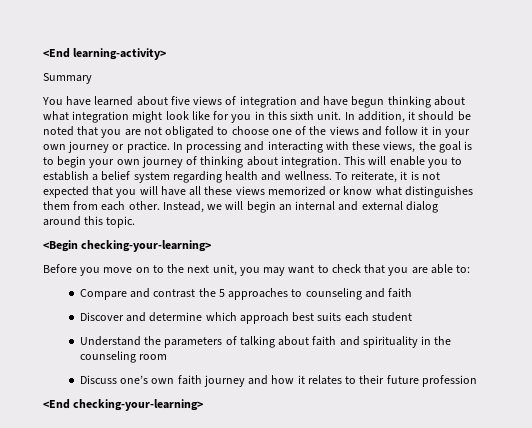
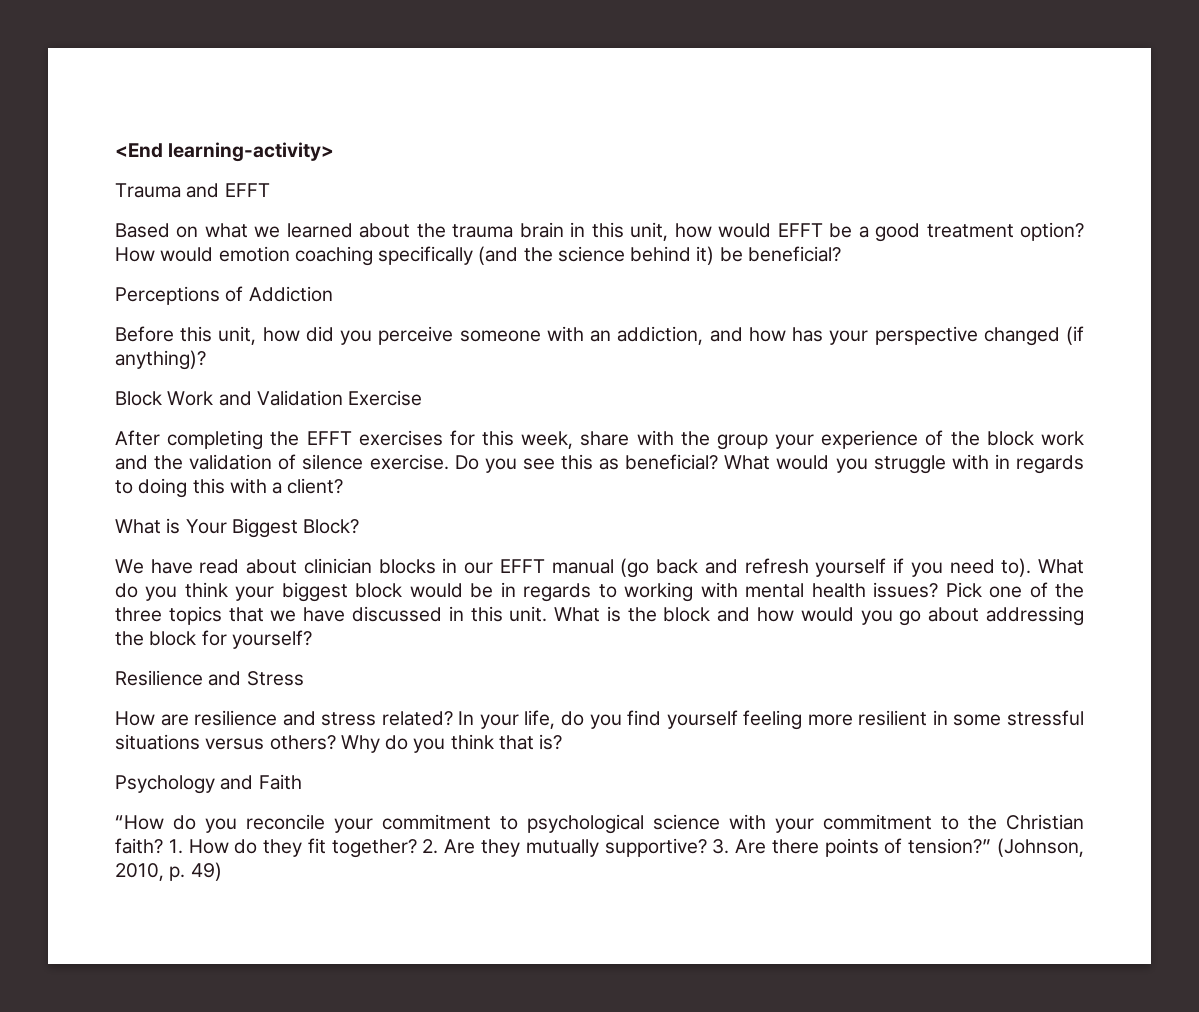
- Summary
- You have learned about five views of integration and have begun thinking about what integration might look like for you in this sixth unit. In addition, it should be noted that you are not obligated to choose one of the views and follow it in your own journey or practice. In processing and interacting with these views, the goal is to begin your own journey of thinking about integration. This will enable you to establish a belief system regarding health and wellness. To reiterate, it is not expected that you will have all these views memorized or know what distinguishes them from each other. Instead, we will begin an internal and external dialog around this topic.
- <Begin checking-your-learning>
- Before you move on to the next unit, you may want to check that you are able to:
- Compare and contrast the 5 approaches to counseling and faith
- Discover and determine which approach best suits each student
- Understand the parameters of talking about faith and spirituality in the counseling room
- Discuss one’s own faith journey and how it relates to their future profession
- <End checking-your-learning>
+ Trauma and EFFT
+ Based on what we learned about the trauma brain in this unit, how would EFFT be a good treatment option? How would emotion coaching specifically (and the science behind it) be beneficial?
+ Perceptions of Addiction
+ Before this unit, how did you perceive someone with an addiction, and how has your perspective changed (if anything)?
+ Block Work and Validation Exercise
+ After completing the EFFT exercises for this week, share with the group your experience of the block work and the validation of silence exercise. Do you see this as beneficial? What would you struggle with in regards to doing this with a client?
+ What is Your Biggest Block?
+ We have read about clinician blocks in our EFFT manual (go back and refresh yourself if you need to). What do you think your biggest block would be in regards to working with mental health issues? Pick one of the three topics that we have discussed in this unit. What is the block and how would you go about addressing the block for yourself?
+ Resilience and Stress
+ How are resilience and stress related? In your life, do you find yourself feeling more resilient in some stressful situations versus others? Why do you think that is?
+ Psychology and Faith
+ “How do you reconcile your commitment to psychological science with your commitment to the Christian faith? 1. How do they fit together? 2. Are they mutually supportive? 3. Are there points of tension?” (Johnson, 2010, p. 49)

